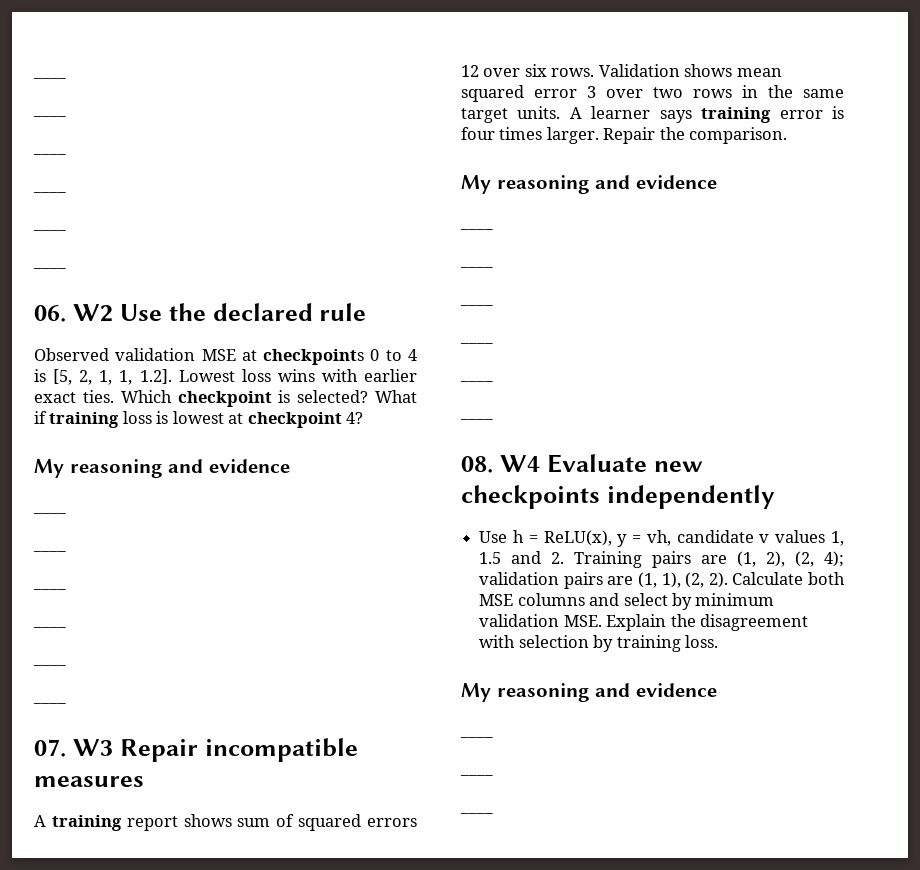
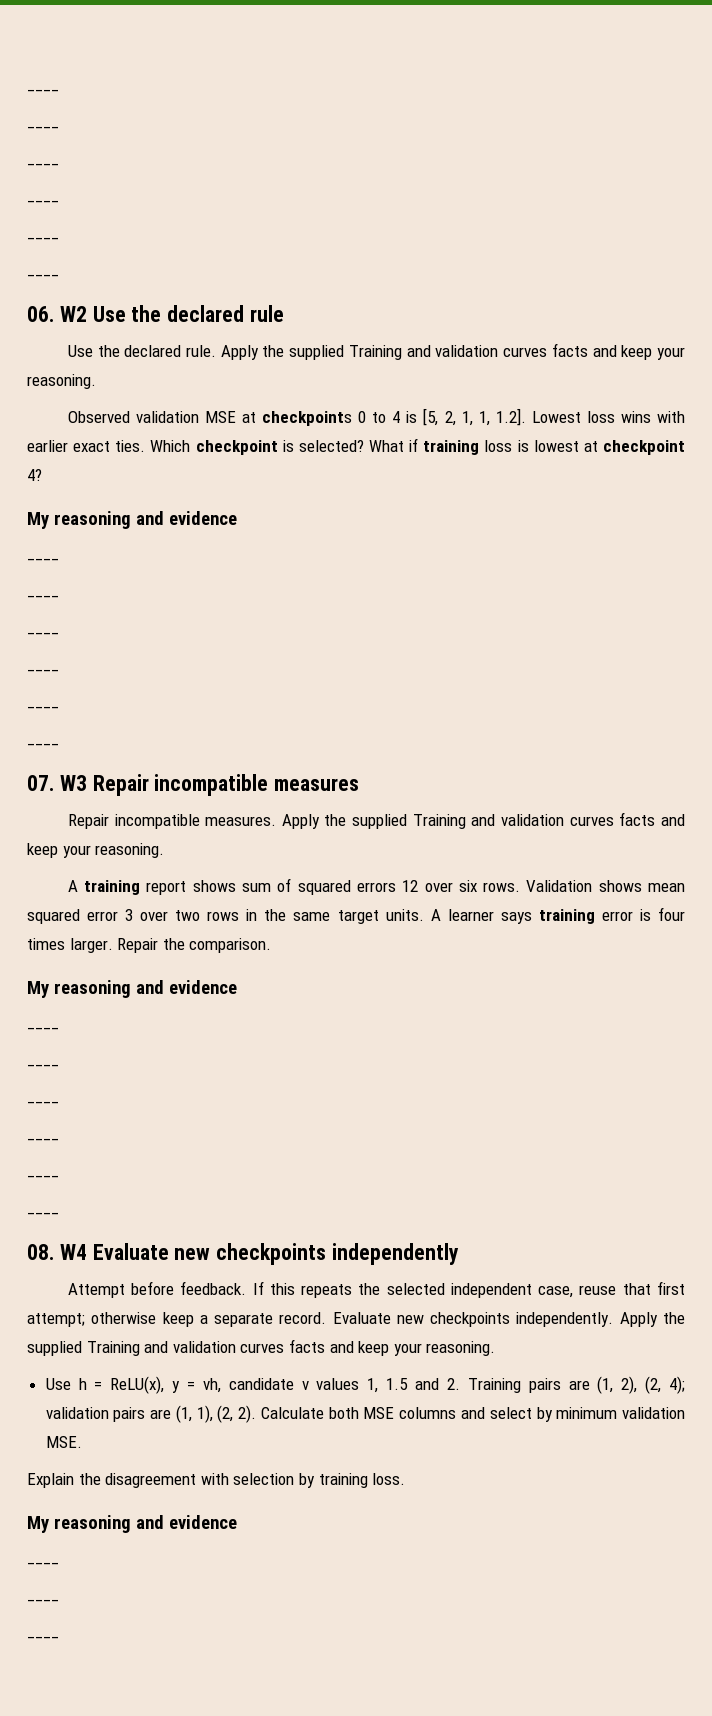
+ Use the declared rule. Apply the supplied Training and validation curves facts and keep your reasoning.
+ Repair incompatible measures. Apply the supplied Training and validation curves facts and keep your reasoning.
+ Attempt before feedback. If this repeats the selected independent case, reuse that first attempt; otherwise keep a separate record. Evaluate new checkpoints independently. Apply the supplied Training and validation curves facts and keep your reasoning.
- Calculate both MSE columns and select by minimum validation MSE. Explain the disagreement with selection by training loss.
+ Calculate both MSE columns and select by minimum validation MSE.
+ Explain the disagreement with selection by training loss.

